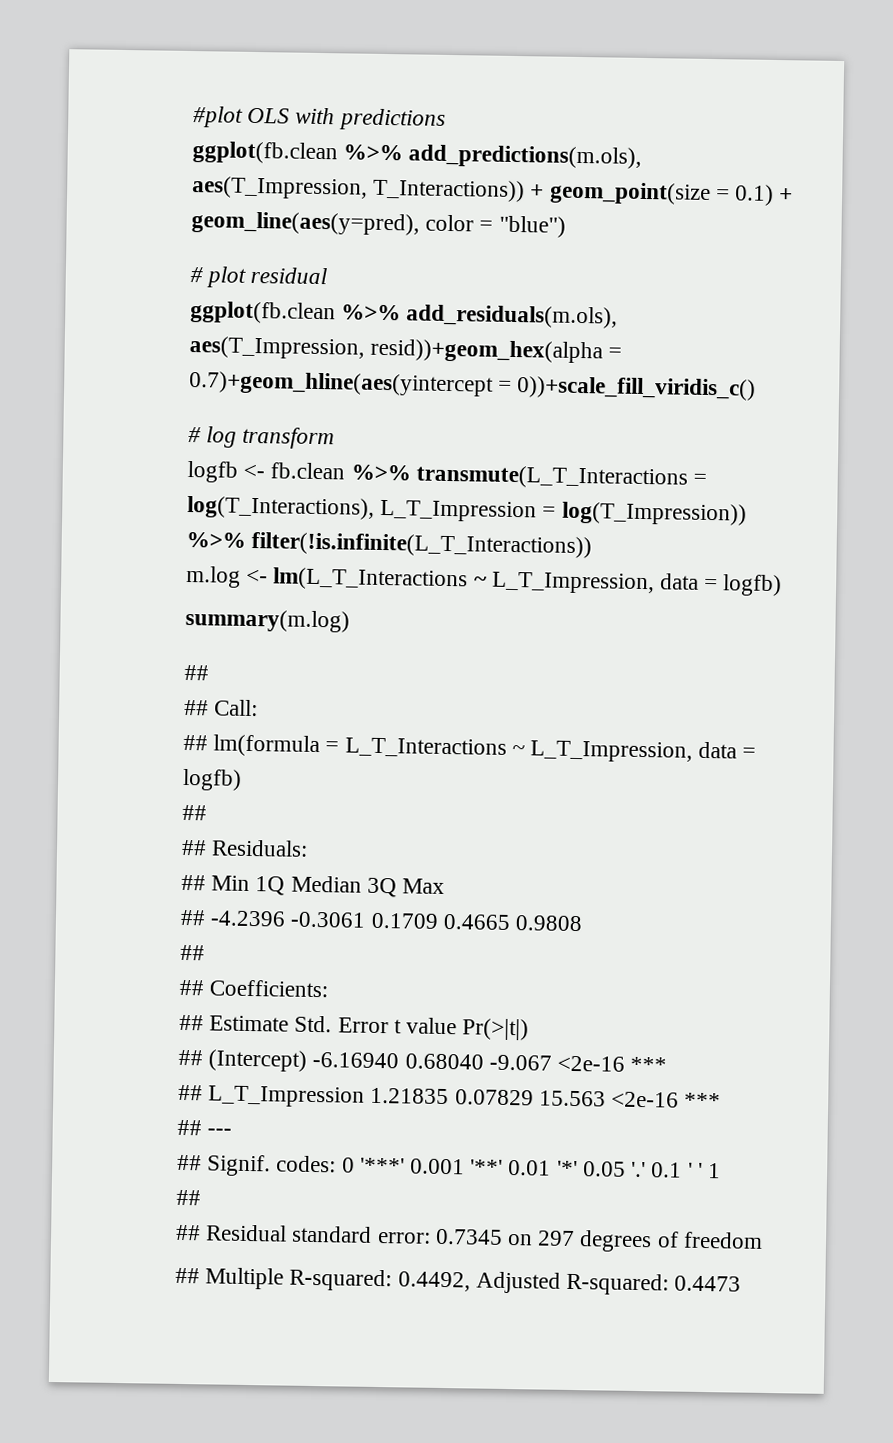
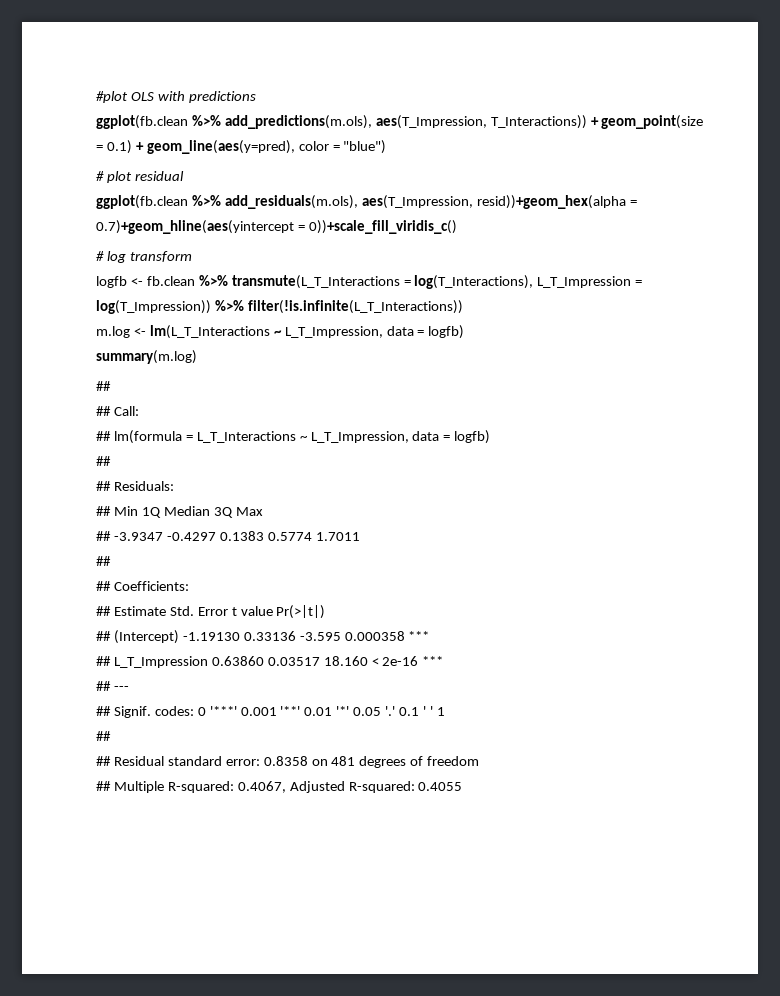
- ## -4.2396 -0.3061 0.1709 0.4665 0.9808
+ ## -3.9347 -0.4297 0.1383 0.5774 1.7011
- ## (Intercept) -6.16940 0.68040 -9.067 <2e-16 ***
+ ## (Intercept) -1.19130 0.33136 -3.595 0.000358 ***
- ## L_T_Impression 1.21835 0.07829 15.563 <2e-16 ***
+ ## L_T_Impression 0.63860 0.03517 18.160 < 2e-16 ***
- ## Residual standard error: 0.7345 on 297 degrees of freedom
+ ## Residual standard error: 0.8358 on 481 degrees of freedom
- ## Multiple R-squared: 0.4492, Adjusted R-squared: 0.4473
+ ## Multiple R-squared: 0.4067, Adjusted R-squared: 0.4055

